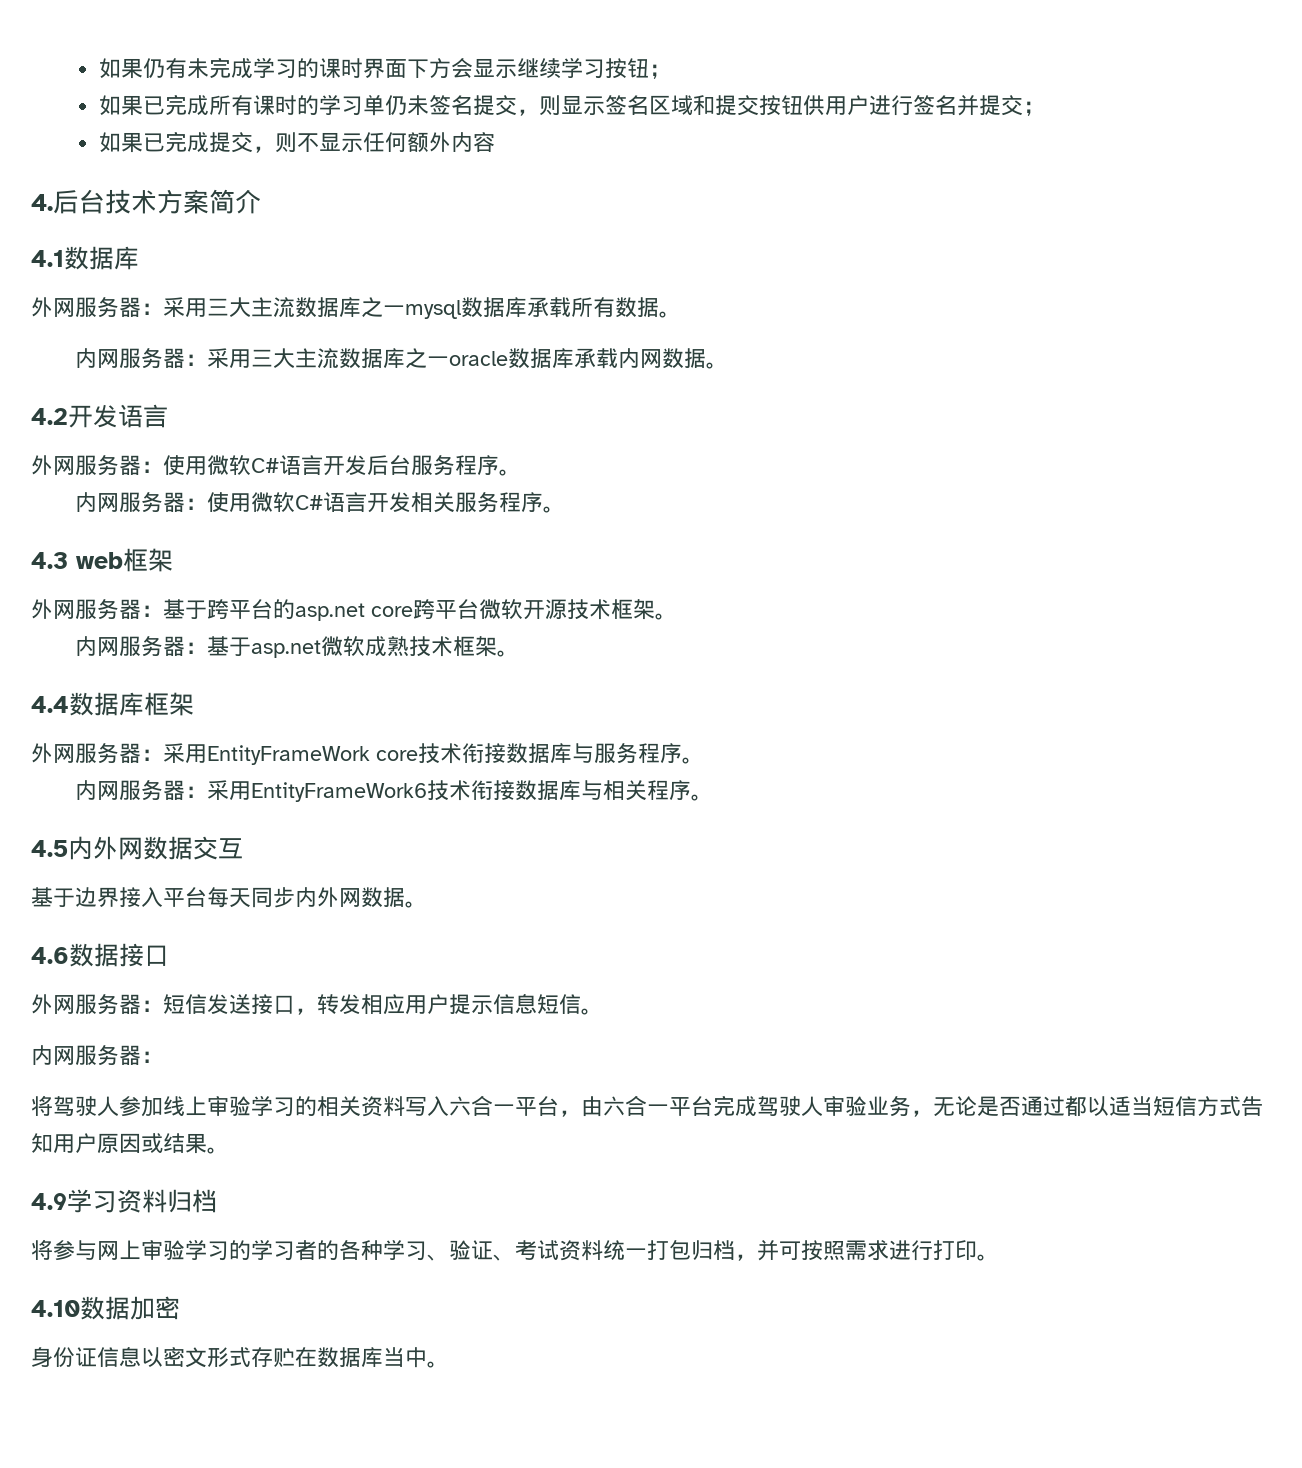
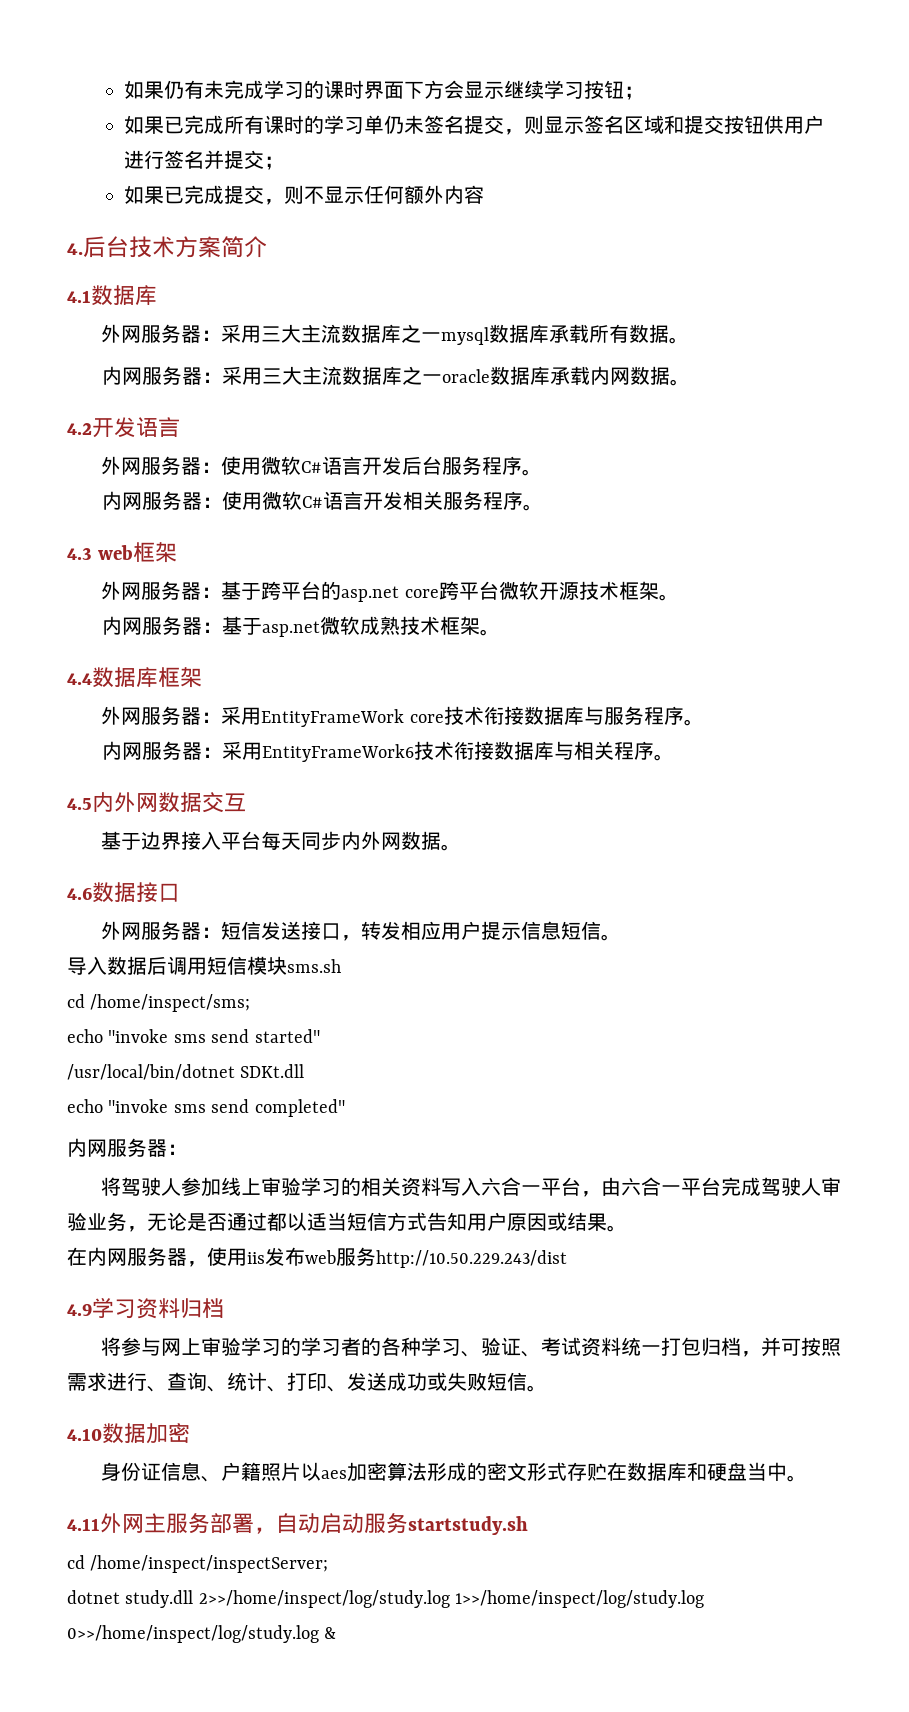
+ 导入数据后调用短信模块sms.sh
+ cd /home/inspect/sms;
+ echo "invoke sms send started"
+ /usr/local/bin/dotnet SDKt.dll
+ echo "invoke sms send completed"
+ 在内网服务器，使用iis发布web服务http://10.50.229.243/dist
- 将参与网上审验学习的学习者的各种学习、验证、考试资料统一打包归档，并可按照需求进行打印。
+ 将参与网上审验学习的学习者的各种学习、验证、考试资料统一打包归档，并可按照需求进行、查询、统计、打印、发送成功或失败短信。
- 身份证信息以密文形式存贮在数据库当中。
+ 身份证信息、户籍照片以aes加密算法形成的密文形式存贮在数据库和硬盘当中。
+ 4.11外网主服务部署，自动启动服务startstudy.sh
+ cd /home/inspect/inspectServer;
+ dotnet study.dll 2>>/home/inspect/log/study.log 1>>/home/inspect/log/study.log 0>>/home/inspect/log/study.log &

